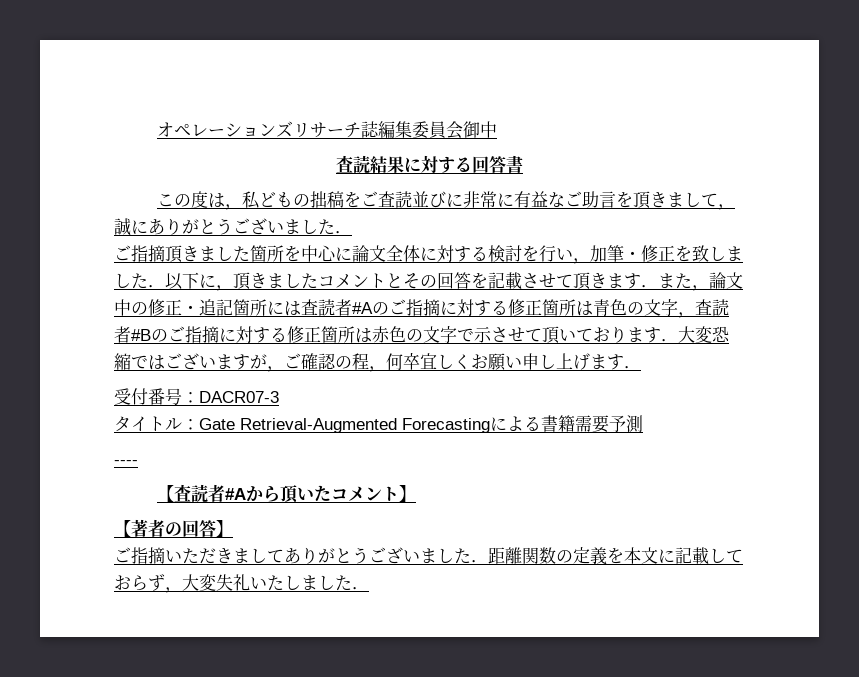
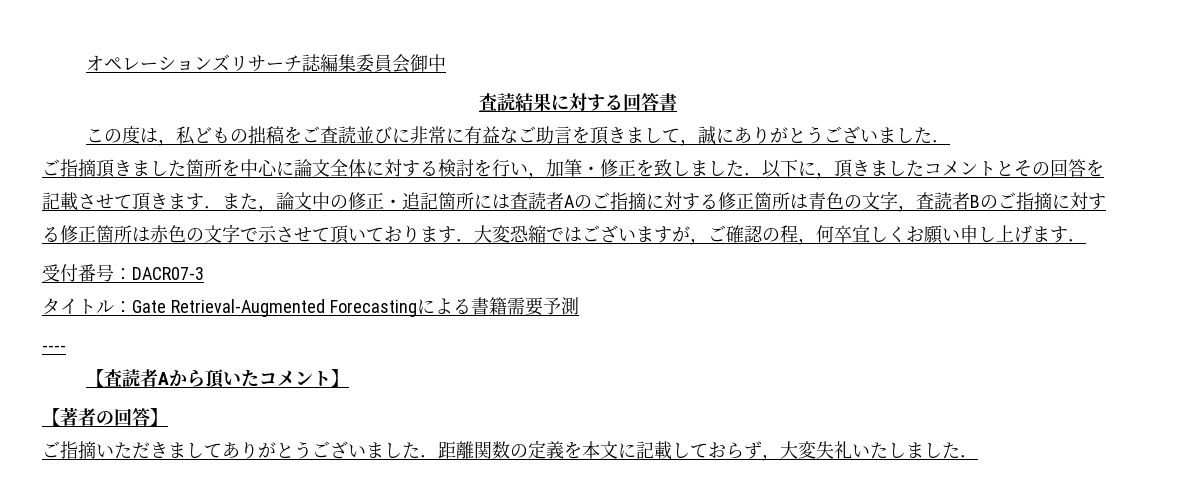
- ご指摘頂きました箇所を中心に論文全体に対する検討を行い，加筆・修正を致しました．以下に，頂きましたコメントとその回答を記載させて頂きます．また，論文中の修正・追記箇所には査読者#Aのご指摘に対する修正箇所は青色の文字，査読者#Bのご指摘に対する修正箇所は赤色の文字で示させて頂いております．大変恐縮ではございますが，ご確認の程，何卒宜しくお願い申し上げます．
+ ご指摘頂きました箇所を中心に論文全体に対する検討を行い，加筆・修正を致しました．以下に，頂きましたコメントとその回答を記載させて頂きます．また，論文中の修正・追記箇所には査読者Aのご指摘に対する修正箇所は青色の文字，査読者Bのご指摘に対する修正箇所は赤色の文字で示させて頂いております．大変恐縮ではございますが，ご確認の程，何卒宜しくお願い申し上げます．
- 【査読者#Aから頂いたコメント】
+ 【査読者Aから頂いたコメント】

